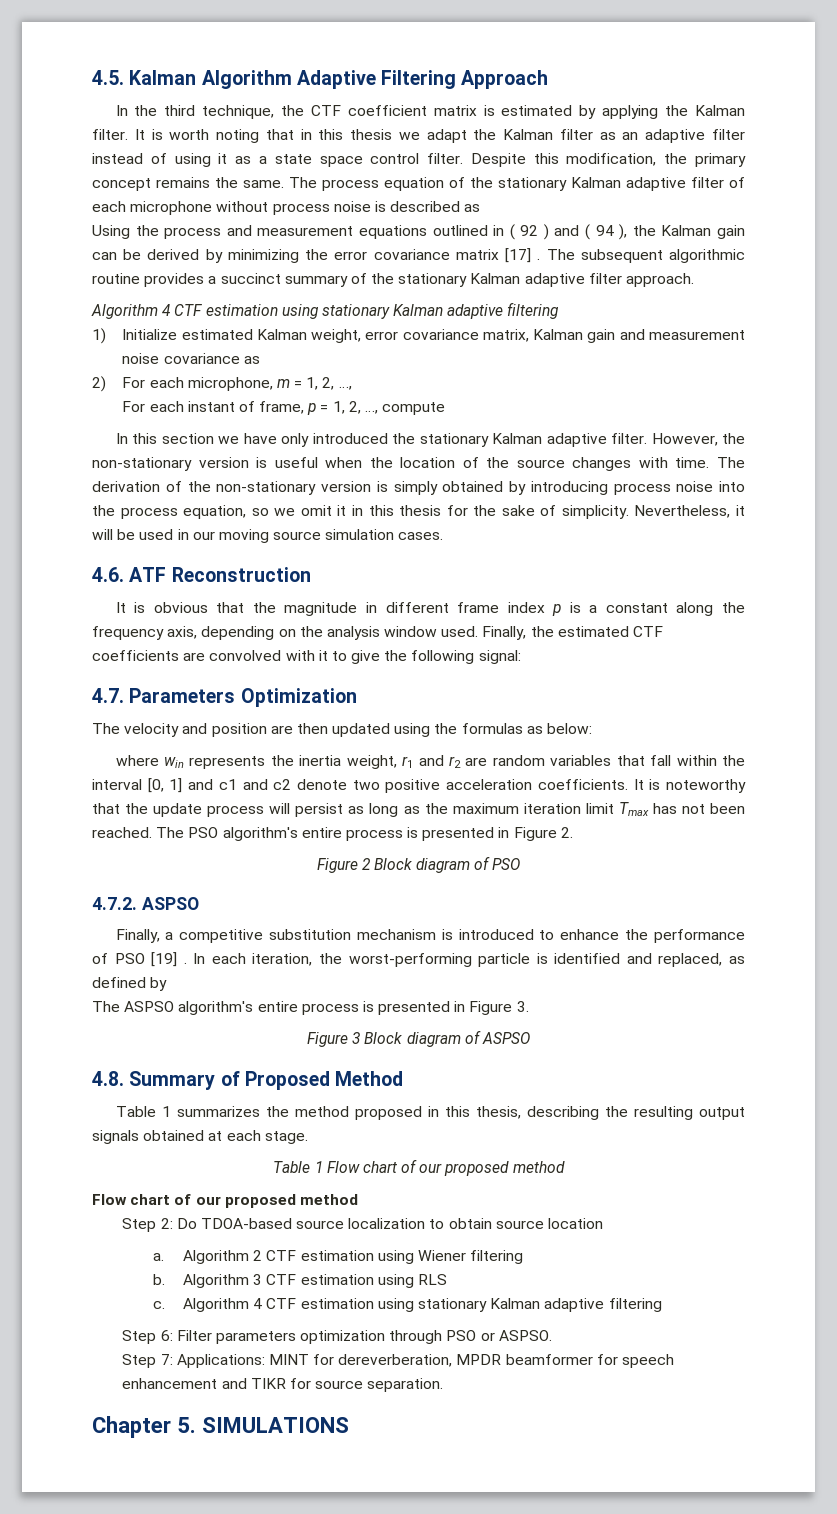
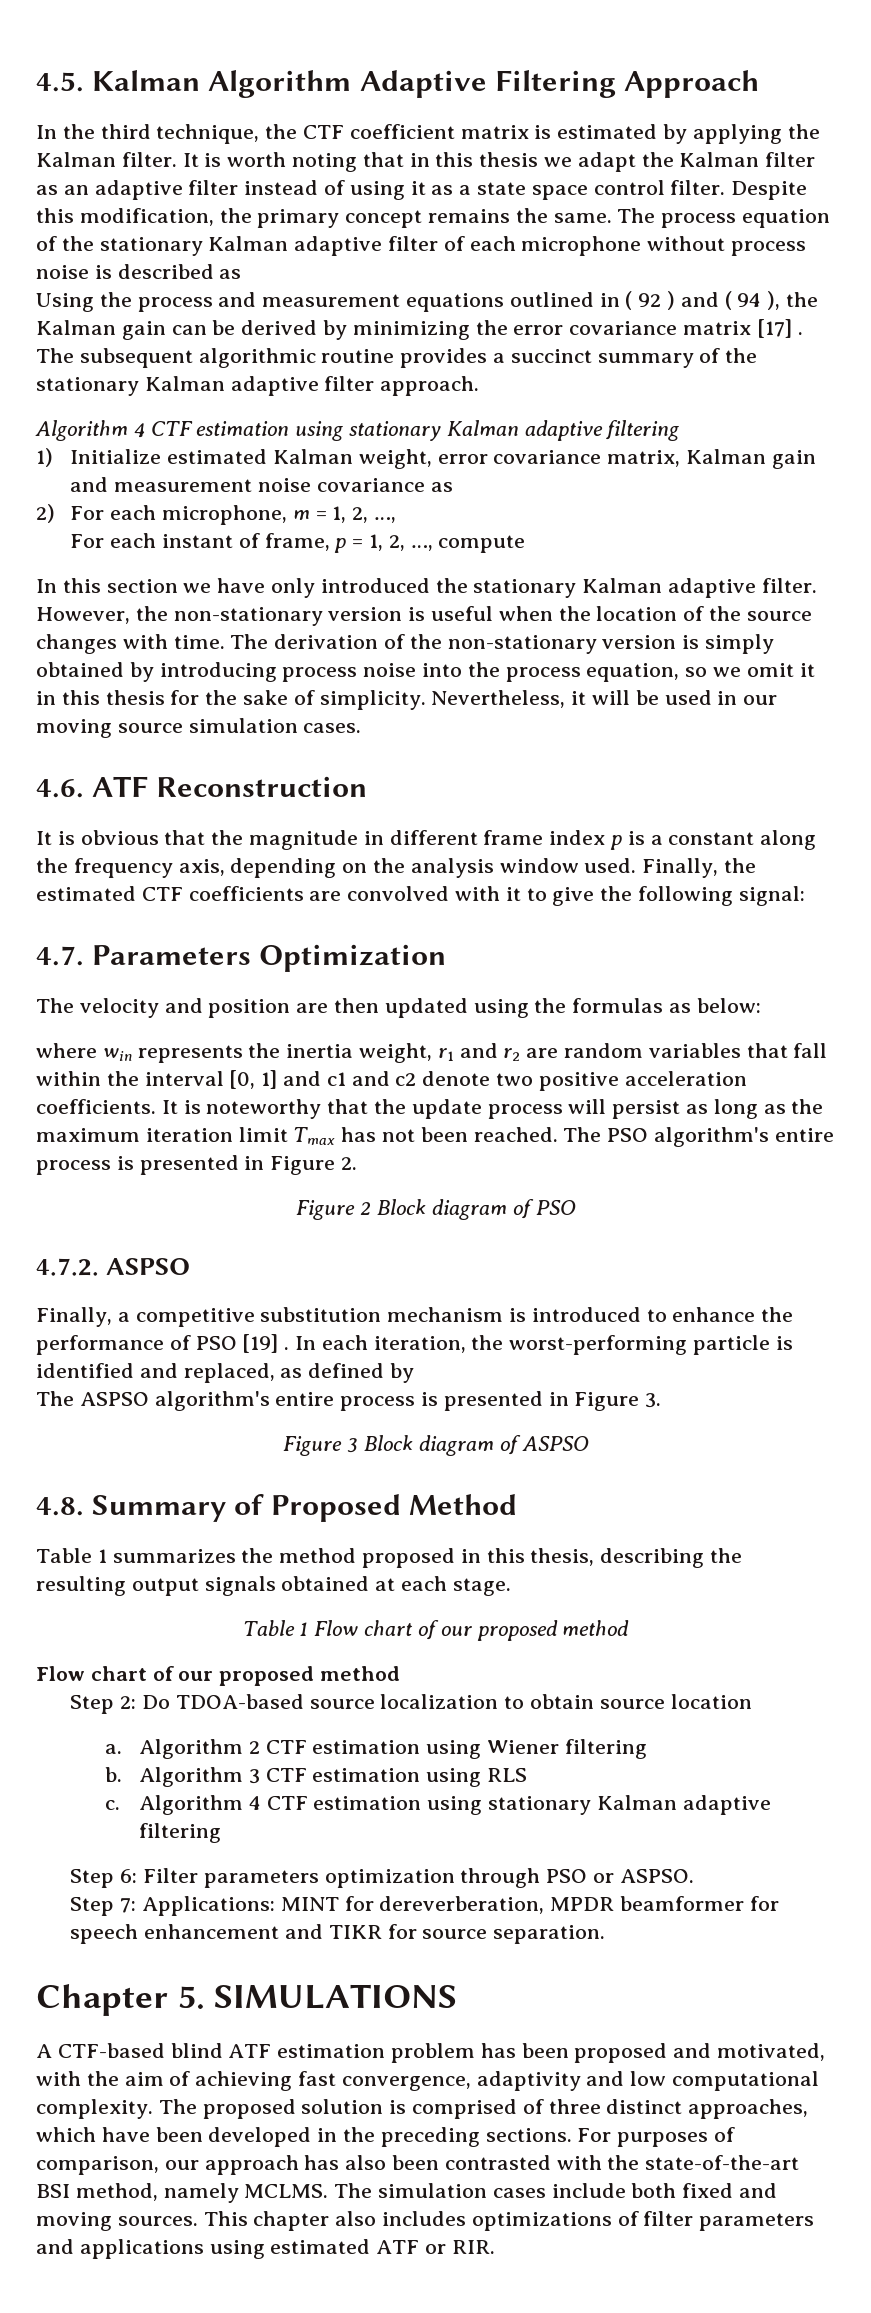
+ A CTF-based blind ATF estimation problem has been proposed and motivated, with the aim of achieving fast convergence, adaptivity and low computational complexity. The proposed solution is comprised of three distinct approaches, which have been developed in the preceding sections. For purposes of comparison, our approach has also been contrasted with the state-of-the-art BSI method, namely MCLMS. The simulation cases include both fixed and moving sources. This chapter also includes optimizations of filter parameters and applications using estimated ATF or RIR.

